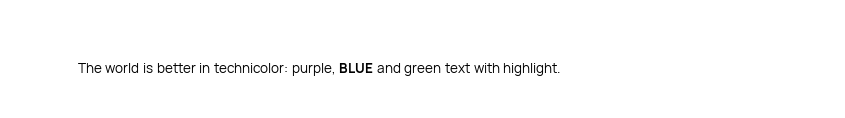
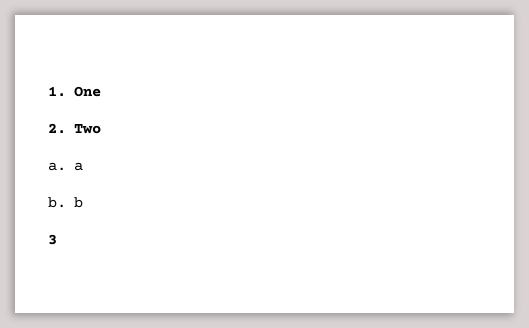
- The world is better in technicolor: purple, BLUE and green text with highlight.
+ 1. One
+ 2. Two
+ a. a
+ b. b
+ 3

